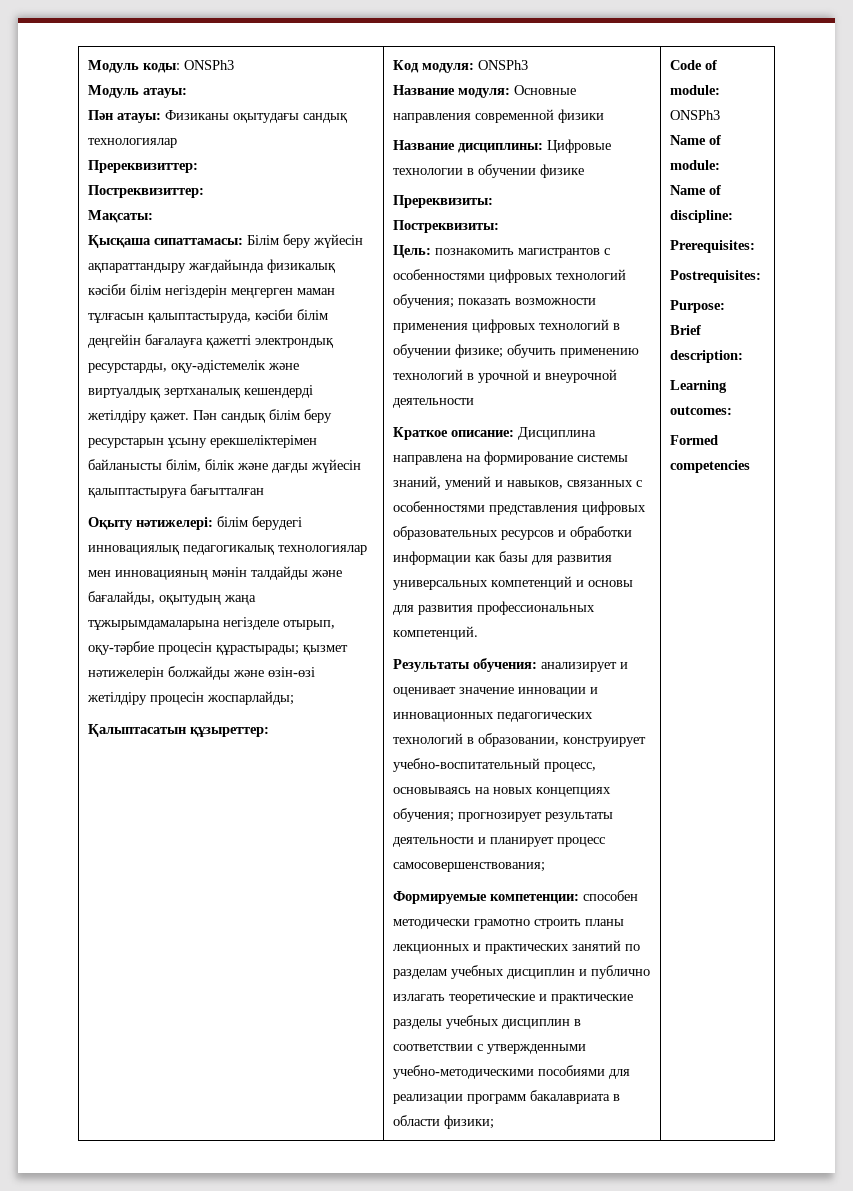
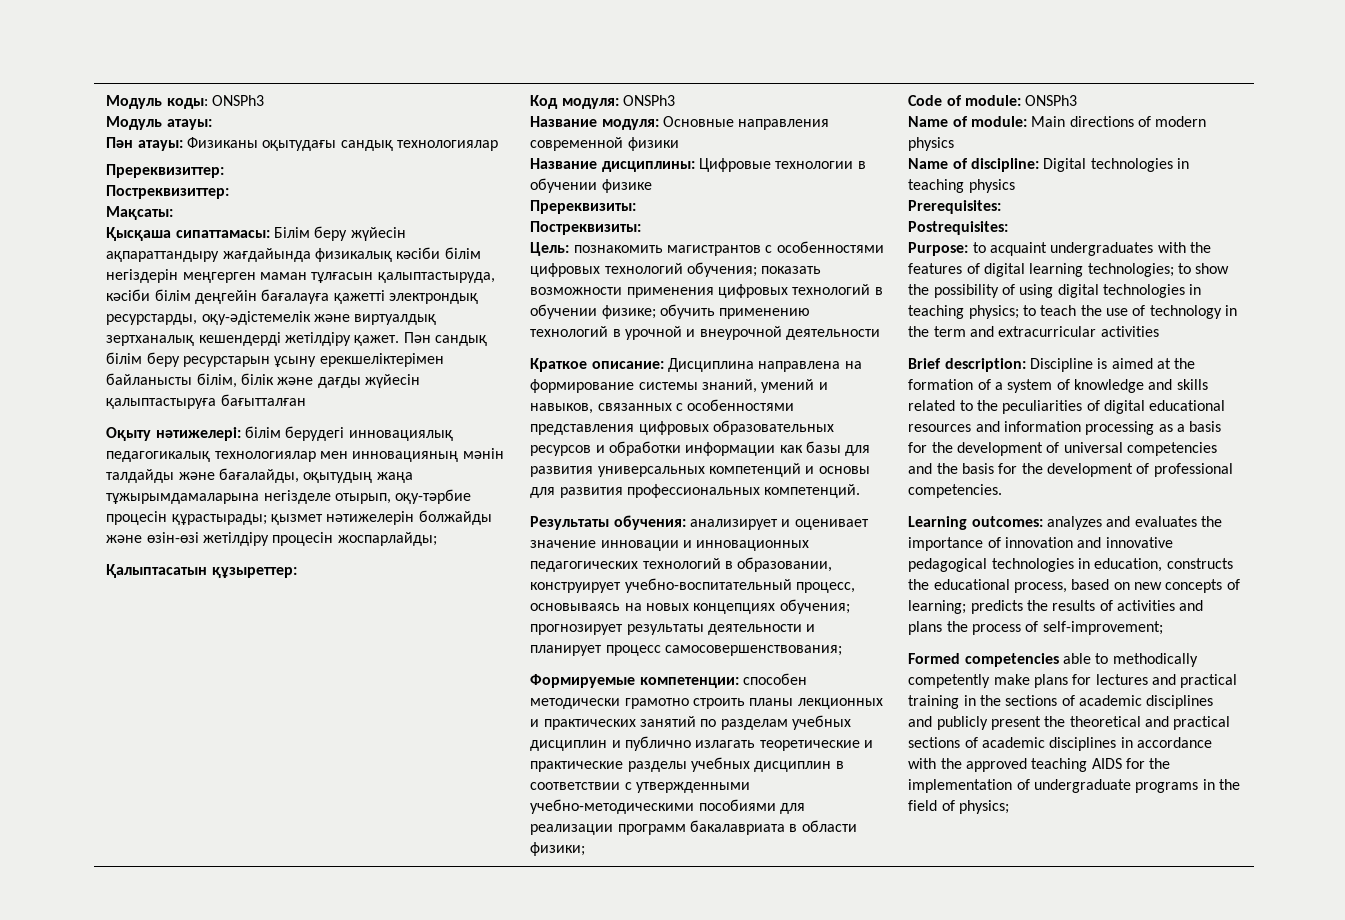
- Name of module:
- Name of discipline:
+ Name of module: Main directions of modern physics
+ Name of discipline: Digital technologies in teaching physics
  Prerequisites:
  Postrequisites:
- Purpose:
- Brief description:
- Learning outcomes:
- Formed competencies
+ Purpose: to acquaint undergraduates with the features of digital learning technologies; to show the possibility of using digital technologies in teaching physics; to teach the use of technology in the term and extracurricular activities
+ Brief description: Discipline is aimed at the formation of a system of knowledge and skills related to the peculiarities of digital educational resources and information processing as a basis for the development of universal competencies and the basis for the development of professional competencies.
+ Learning outcomes: analyzes and evaluates the importance of innovation and innovative pedagogical technologies in education, constructs the educational process, based on new concepts of learning; predicts the results of activities and plans the process of self-improvement;
+ Formed competencies able to methodically competently make plans for lectures and practical training in the sections of academic disciplines and publicly present the theoretical and practical sections of academic disciplines in accordance with the approved teaching AIDS for the implementation of undergraduate programs in the field of physics;

